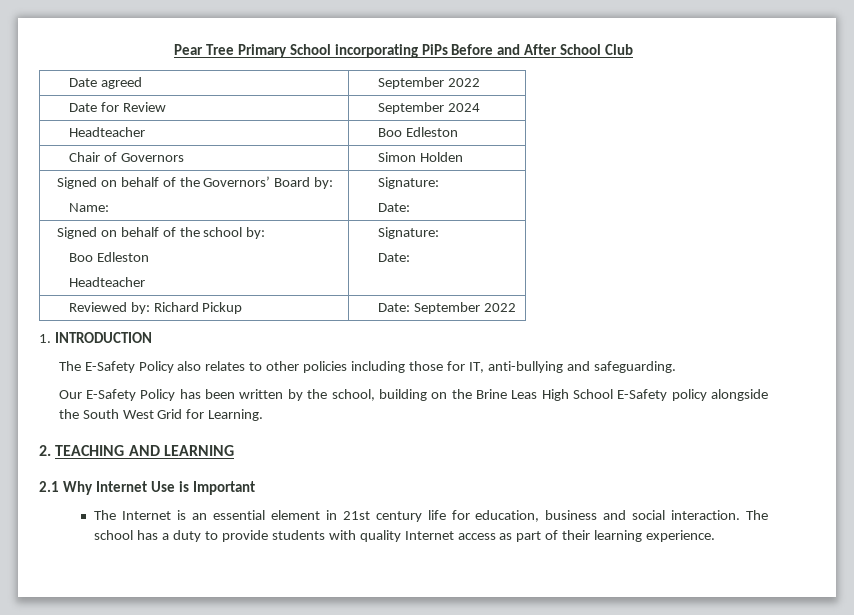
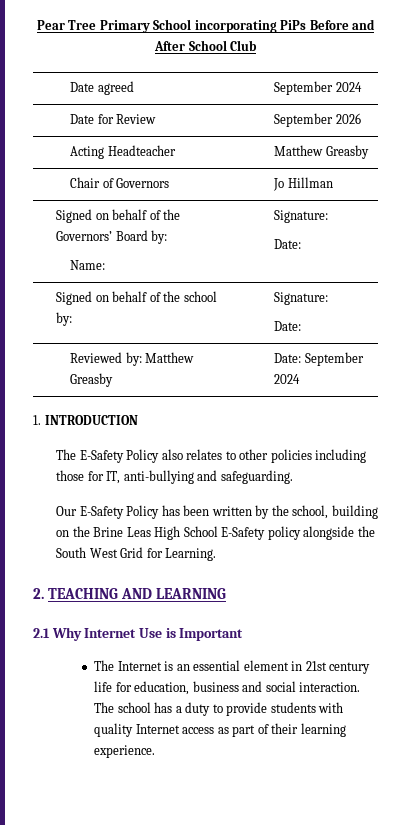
- Date agreed | September 2022
+ Date agreed | September 2024
- Date for Review | September 2024
- Headteacher | Boo Edleston
+ Date for Review | September 2026
+ Acting Headteacher | Matthew Greasby
- Chair of Governors | Simon Holden
+ Chair of Governors | Jo Hillman
- Signed on behalf of the school by:
- Boo Edleston
- Headteacher | Signature:
+ Signed on behalf of the school by: | Signature:
- Reviewed by: Richard Pickup | Date: September 2022
+ Reviewed by: Matthew Greasby | Date: September 2024

